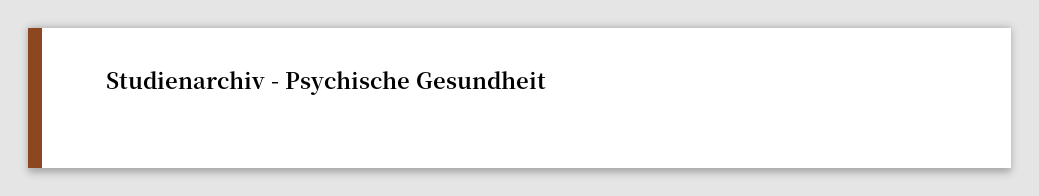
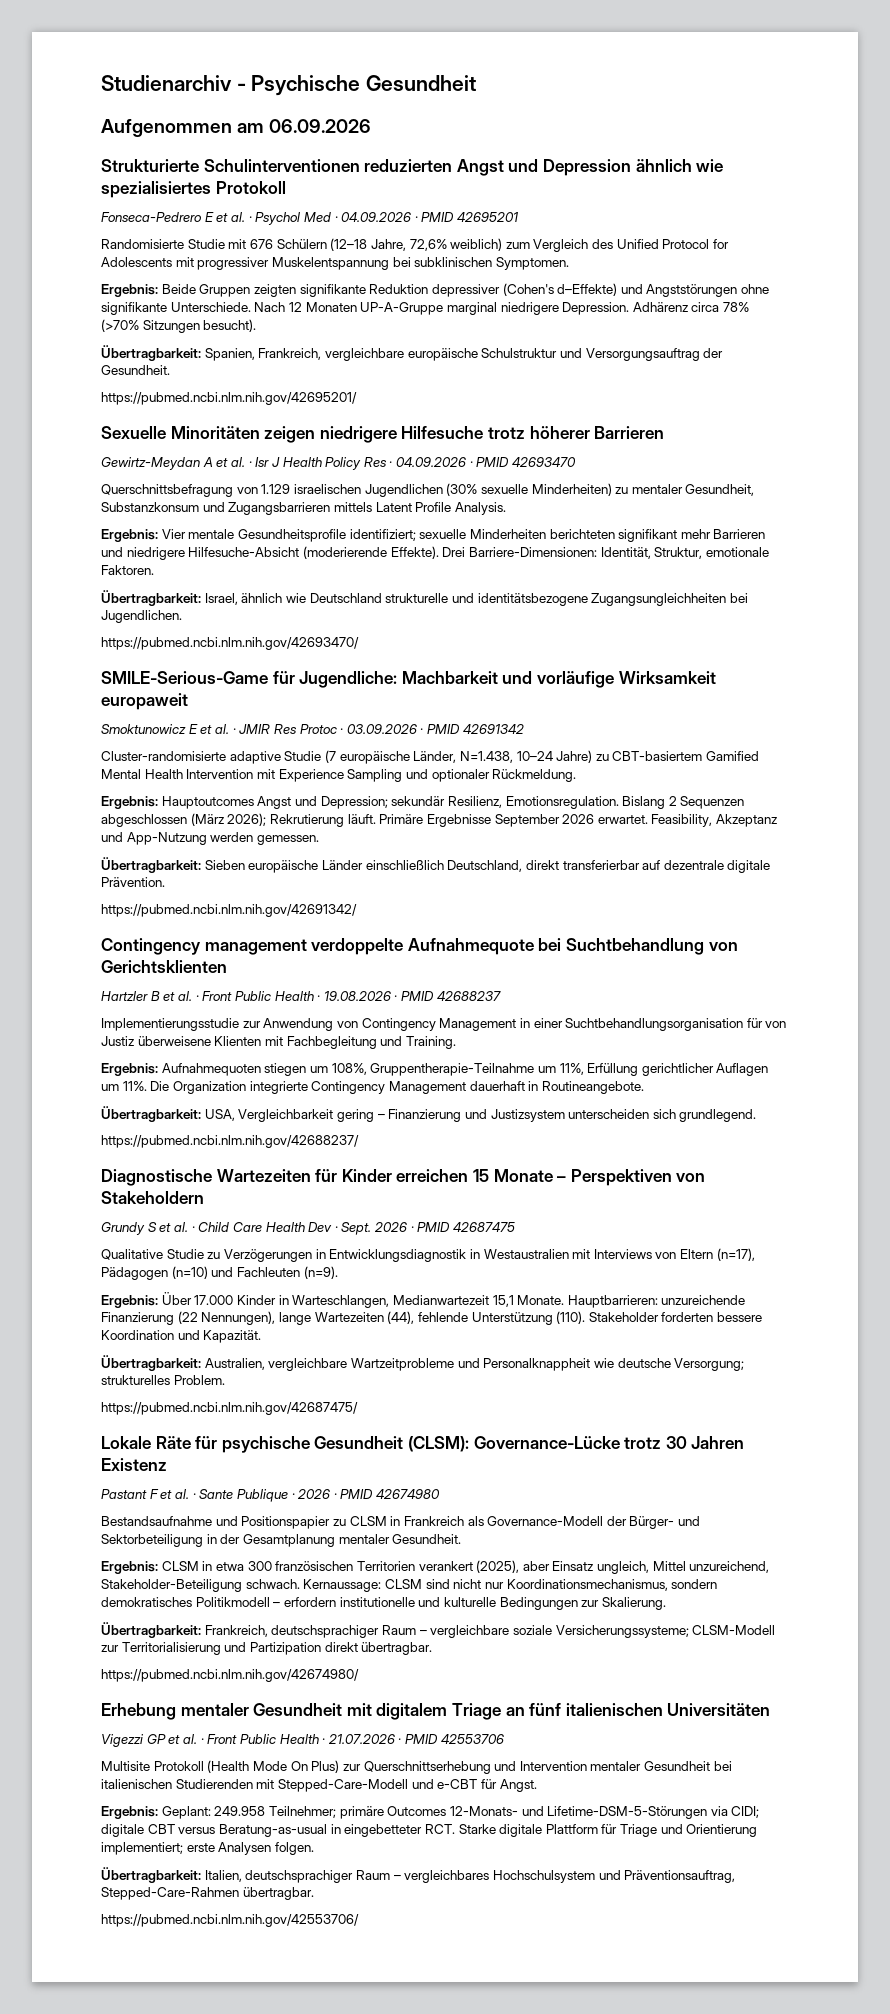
+ Aufgenommen am 06.09.2026
+ Strukturierte Schulinterventionen reduzierten Angst und Depression ähnlich wie spezialisiertes Protokoll
+ Fonseca-Pedrero E et al. · Psychol Med · 04.09.2026 · PMID 42695201
+ Randomisierte Studie mit 676 Schülern (12–18 Jahre, 72,6% weiblich) zum Vergleich des Unified Protocol for Adolescents mit progressiver Muskelentspannung bei subklinischen Symptomen.
+ Ergebnis: Beide Gruppen zeigten signifikante Reduktion depressiver (Cohen's d–Effekte) und Angststörungen ohne signifikante Unterschiede. Nach 12 Monaten UP-A-Gruppe marginal niedrigere Depression. Adhärenz circa 78% (>70% Sitzungen besucht).
+ Übertragbarkeit: Spanien, Frankreich, vergleichbare europäische Schulstruktur und Versorgungsauftrag der Gesundheit.
+ https://pubmed.ncbi.nlm.nih.gov/42695201/
+ Sexuelle Minoritäten zeigen niedrigere Hilfesuche trotz höherer Barrieren
+ Gewirtz-Meydan A et al. · Isr J Health Policy Res · 04.09.2026 · PMID 42693470
+ Querschnittsbefragung von 1.129 israelischen Jugendlichen (30% sexuelle Minderheiten) zu mentaler Gesundheit, Substanzkonsum und Zugangsbarrieren mittels Latent Profile Analysis.
+ Ergebnis: Vier mentale Gesundheitsprofile identifiziert; sexuelle Minderheiten berichteten signifikant mehr Barrieren und niedrigere Hilfesuche-Absicht (moderierende Effekte). Drei Barriere-Dimensionen: Identität, Struktur, emotionale Faktoren.
+ Übertragbarkeit: Israel, ähnlich wie Deutschland strukturelle und identitätsbezogene Zugangsungleichheiten bei Jugendlichen.
+ https://pubmed.ncbi.nlm.nih.gov/42693470/
+ SMILE-Serious-Game für Jugendliche: Machbarkeit und vorläufige Wirksamkeit europaweit
+ Smoktunowicz E et al. · JMIR Res Protoc · 03.09.2026 · PMID 42691342
+ Cluster-randomisierte adaptive Studie (7 europäische Länder, N=1.438, 10–24 Jahre) zu CBT-basiertem Gamified Mental Health Intervention mit Experience Sampling und optionaler Rückmeldung.
+ Ergebnis: Hauptoutcomes Angst und Depression; sekundär Resilienz, Emotionsregulation. Bislang 2 Sequenzen abgeschlossen (März 2026); Rekrutierung läuft. Primäre Ergebnisse September 2026 erwartet. Feasibility, Akzeptanz und App-Nutzung werden gemessen.
+ Übertragbarkeit: Sieben europäische Länder einschließlich Deutschland, direkt transferierbar auf dezentrale digitale Prävention.
+ https://pubmed.ncbi.nlm.nih.gov/42691342/
+ Contingency management verdoppelte Aufnahmequote bei Suchtbehandlung von Gerichtsklienten
+ Hartzler B et al. · Front Public Health · 19.08.2026 · PMID 42688237
+ Implementierungsstudie zur Anwendung von Contingency Management in einer Suchtbehandlungsorganisation für von Justiz überweisene Klienten mit Fachbegleitung und Training.
+ Ergebnis: Aufnahmequoten stiegen um 108%, Gruppentherapie-Teilnahme um 11%, Erfüllung gerichtlicher Auflagen um 11%. Die Organization integrierte Contingency Management dauerhaft in Routineangebote.
+ Übertragbarkeit: USA, Vergleichbarkeit gering – Finanzierung und Justizsystem unterscheiden sich grundlegend.
+ https://pubmed.ncbi.nlm.nih.gov/42688237/
+ Diagnostische Wartezeiten für Kinder erreichen 15 Monate – Perspektiven von Stakeholdern
+ Grundy S et al. · Child Care Health Dev · Sept. 2026 · PMID 42687475
+ Qualitative Studie zu Verzögerungen in Entwicklungsdiagnostik in Westaustralien mit Interviews von Eltern (n=17), Pädagogen (n=10) und Fachleuten (n=9).
+ Ergebnis: Über 17.000 Kinder in Warteschlangen, Medianwartezeit 15,1 Monate. Hauptbarrieren: unzureichende Finanzierung (22 Nennungen), lange Wartezeiten (44), fehlende Unterstützung (110). Stakeholder forderten bessere Koordination und Kapazität.
+ Übertragbarkeit: Australien, vergleichbare Wartzeitprobleme und Personalknappheit wie deutsche Versorgung; strukturelles Problem.
+ https://pubmed.ncbi.nlm.nih.gov/42687475/
+ Lokale Räte für psychische Gesundheit (CLSM): Governance-Lücke trotz 30 Jahren Existenz
+ Pastant F et al. · Sante Publique · 2026 · PMID 42674980
+ Bestandsaufnahme und Positionspapier zu CLSM in Frankreich als Governance-Modell der Bürger- und Sektorbeteiligung in der Gesamtplanung mentaler Gesundheit.
+ Ergebnis: CLSM in etwa 300 französischen Territorien verankert (2025), aber Einsatz ungleich, Mittel unzureichend, Stakeholder-Beteiligung schwach. Kernaussage: CLSM sind nicht nur Koordinationsmechanismus, sondern demokratisches Politikmodell – erfordern institutionelle und kulturelle Bedingungen zur Skalierung.
+ Übertragbarkeit: Frankreich, deutschsprachiger Raum – vergleichbare soziale Versicherungssysteme; CLSM-Modell zur Territorialisierung und Partizipation direkt übertragbar.
+ https://pubmed.ncbi.nlm.nih.gov/42674980/
+ Erhebung mentaler Gesundheit mit digitalem Triage an fünf italienischen Universitäten
+ Vigezzi GP et al. · Front Public Health · 21.07.2026 · PMID 42553706
+ Multisite Protokoll (Health Mode On Plus) zur Querschnittserhebung und Intervention mentaler Gesundheit bei italienischen Studierenden mit Stepped-Care-Modell und e-CBT für Angst.
+ Ergebnis: Geplant: 249.958 Teilnehmer; primäre Outcomes 12-Monats- und Lifetime-DSM-5-Störungen via CIDI; digitale CBT versus Beratung-as-usual in eingebetteter RCT. Starke digitale Plattform für Triage und Orientierung implementiert; erste Analysen folgen.
+ Übertragbarkeit: Italien, deutschsprachiger Raum – vergleichbares Hochschulsystem und Präventionsauftrag, Stepped-Care-Rahmen übertragbar.
+ https://pubmed.ncbi.nlm.nih.gov/42553706/

